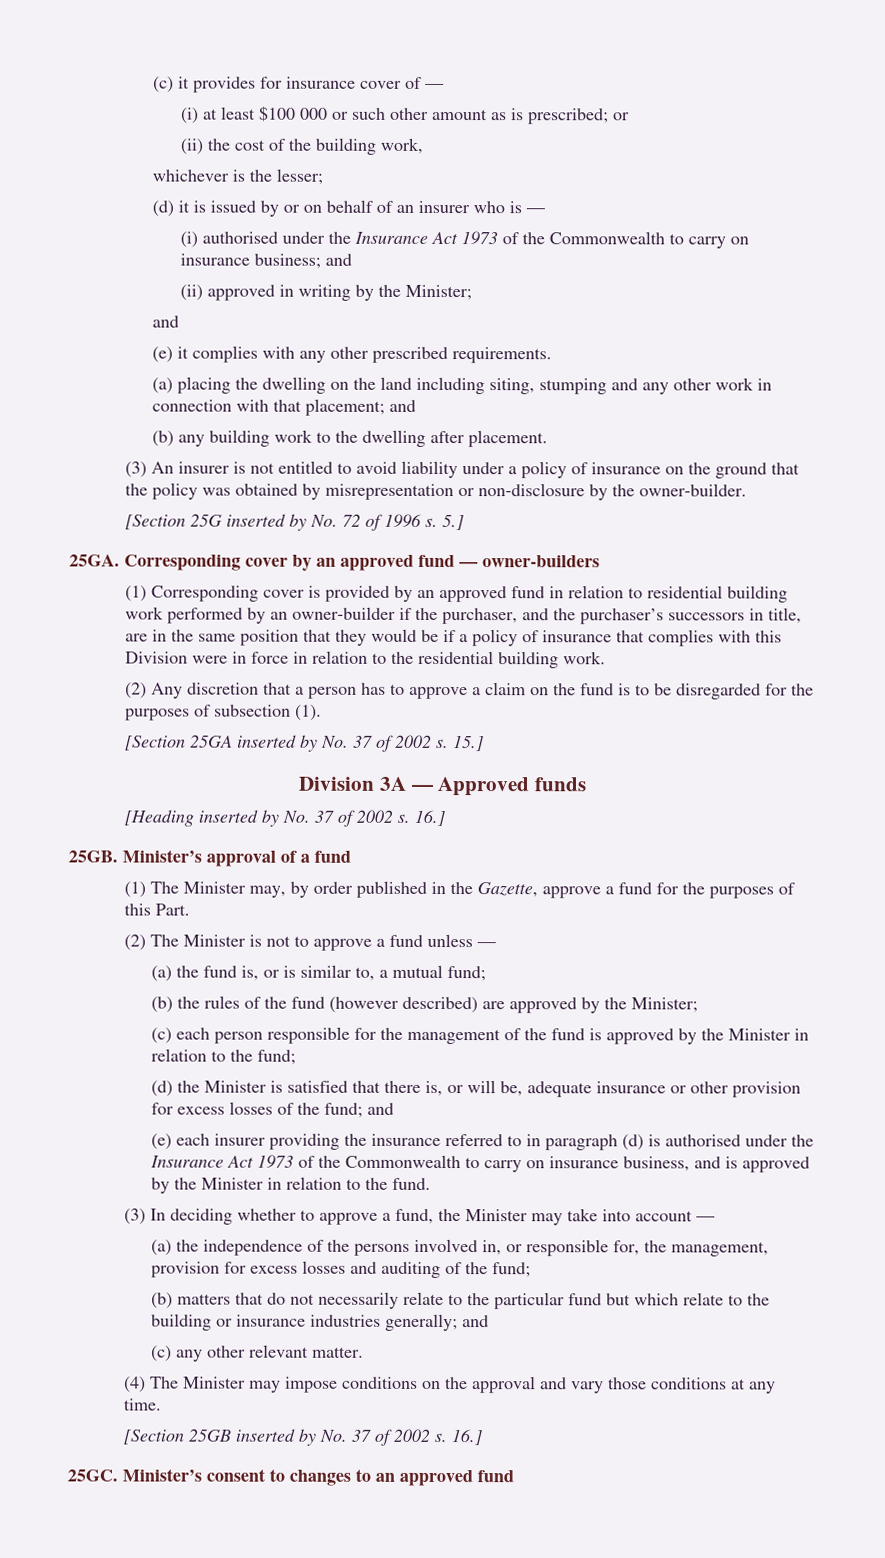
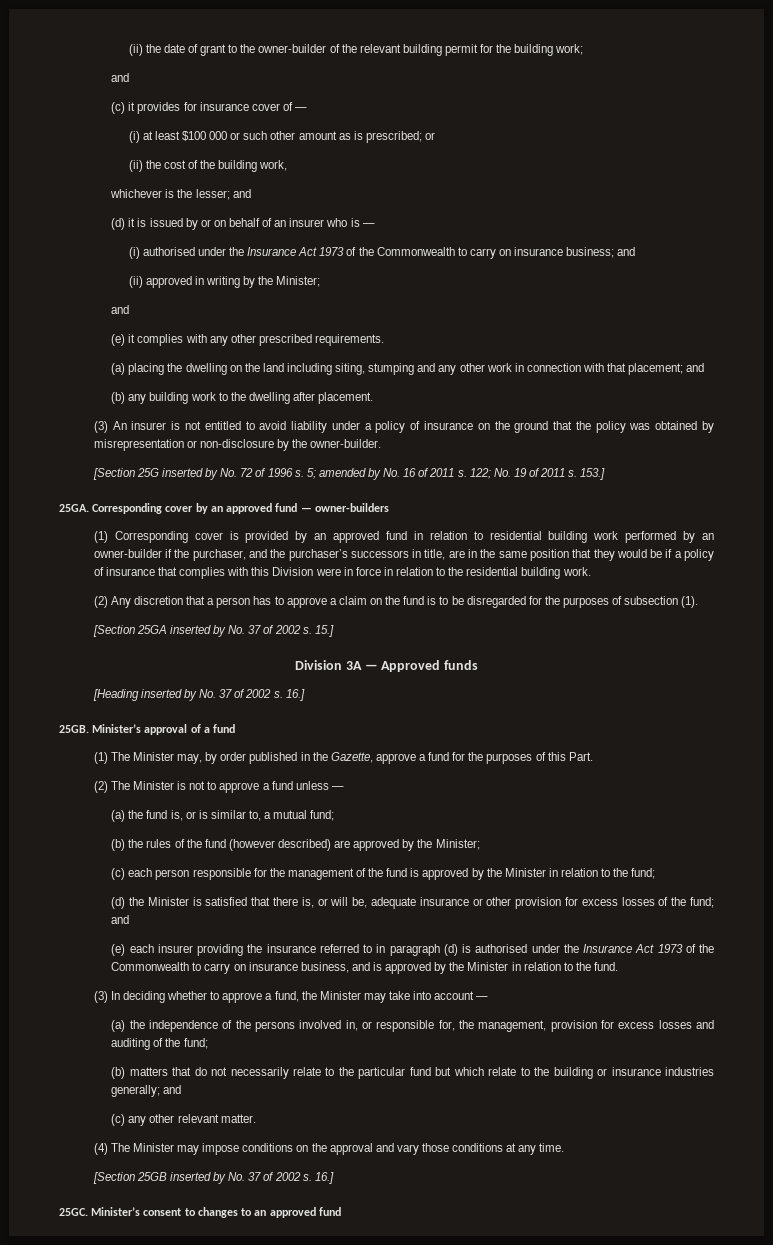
+ (ii) the date of grant to the owner-builder of the relevant building permit for the building work;
+ and
- whichever is the lesser;
+ whichever is the lesser; and
- 5.]
+ 5; amended by No. 16 of 2011 s. 122; No. 19 of 2011 s. 153.]

